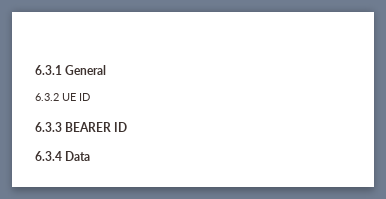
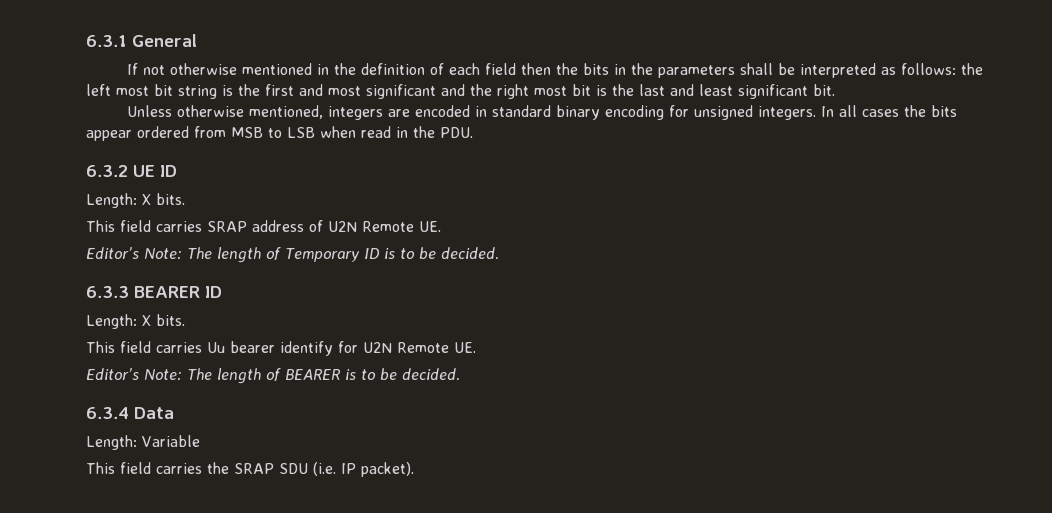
+ If not otherwise mentioned in the definition of each field then the bits in the parameters shall be interpreted as follows: the left most bit string is the first and most significant and the right most bit is the last and least significant bit.
+ Unless otherwise mentioned, integers are encoded in standard binary encoding for unsigned integers. In all cases the bits appear ordered from MSB to LSB when read in the PDU.
  6.3.2 UE ID
+ Length: X bits.
+ This field carries SRAP address of U2N Remote UE.
+ Editor’s Note: The length of Temporary ID is to be decided.
  6.3.3 BEARER ID
+ Length: X bits.
+ This field carries Uu bearer identify for U2N Remote UE.
+ Editor’s Note: The length of BEARER is to be decided.
  6.3.4 Data
+ Length: Variable
+ This field carries the SRAP SDU (i.e. IP packet).

